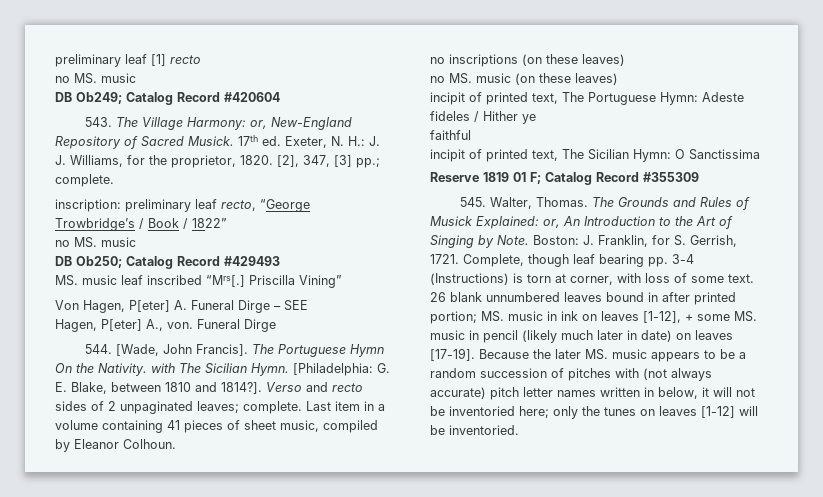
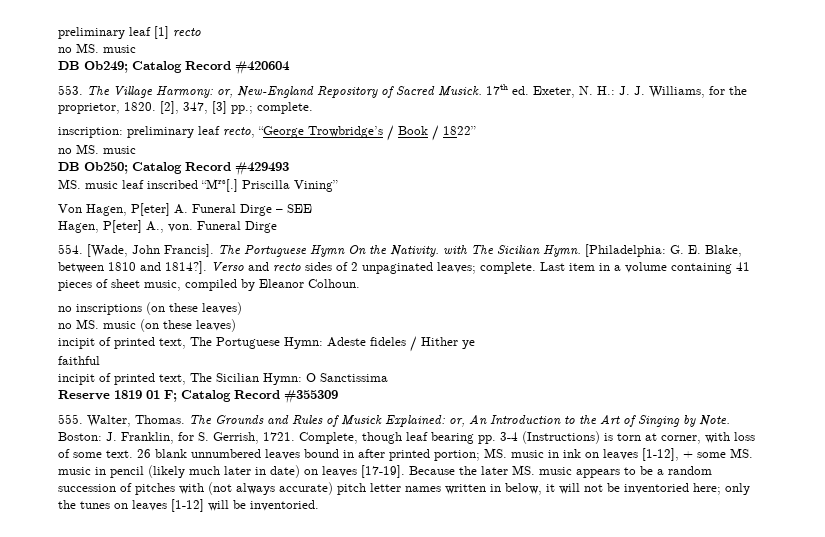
- 543. The Village Harmony: or, New-England Repository of Sacred Musick.
+ 553. The Village Harmony: or, New-England Repository of Sacred Musick.
- 544. [Wade, John Francis].
+ 554. [Wade, John Francis].
- 545. Walter, Thomas.
+ 555. Walter, Thomas.

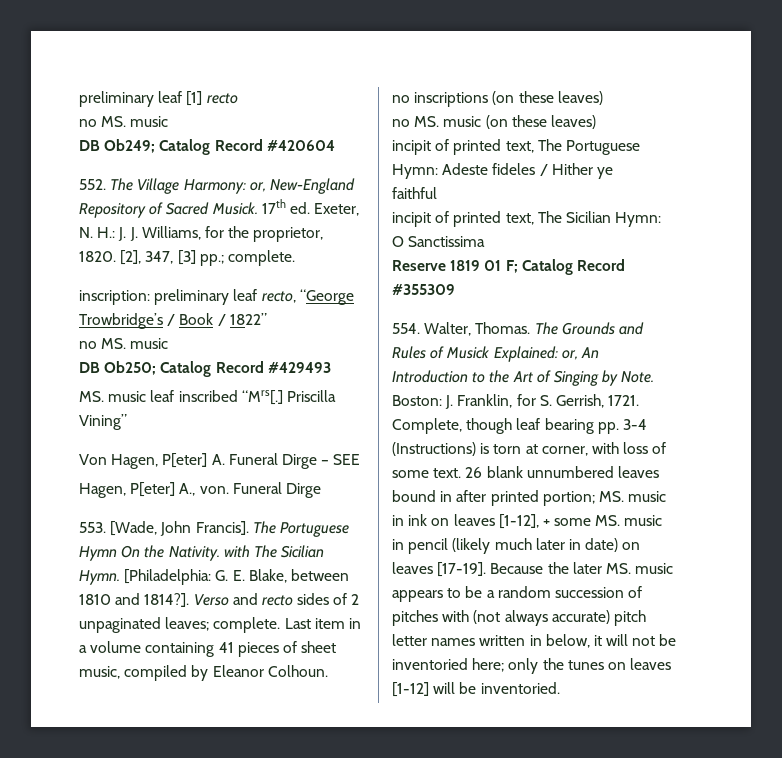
- 553. The Village Harmony: or, New-England Repository of Sacred Musick.
+ 552. The Village Harmony: or, New-England Repository of Sacred Musick.
- 554. [Wade, John Francis].
+ 553. [Wade, John Francis].
- 555. Walter, Thomas.
+ 554. Walter, Thomas.

